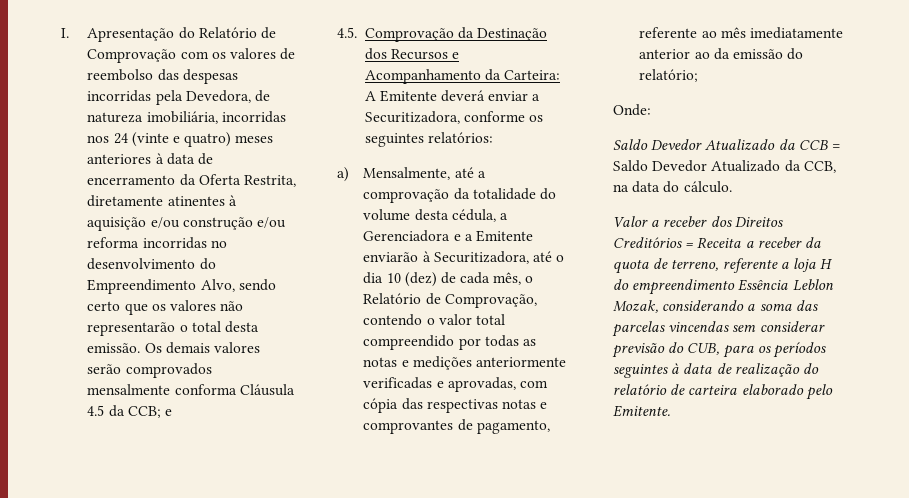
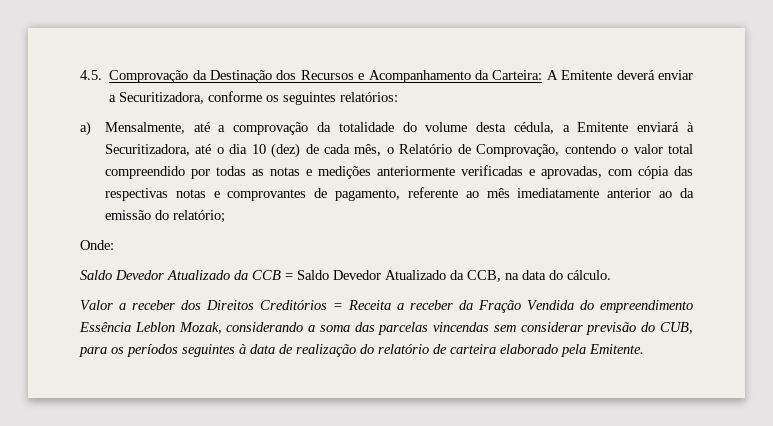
- I. Apresentação do Relatório de Comprovação com os valores de reembolso das despesas incorridas pela Devedora, de natureza imobiliária, incorridas nos 24 (vinte e quatro) meses anteriores à data de encerramento da Oferta Restrita, diretamente atinentes à aquisição e/ou construção e/ou reforma incorridas no desenvolvimento do Empreendimento Alvo, sendo certo que os valores não representarão o total desta emissão. Os demais valores serão comprovados mensalmente conforma Cláusula 4.5 da CCB; e
- a) Mensalmente, até a comprovação da totalidade do volume desta cédula, a Gerenciadora e a Emitente enviarão à Securitizadora, até o dia 10 (dez) de cada mês, o Relatório de Comprovação, contendo o valor total compreendido por todas as notas e medições anteriormente verificadas e aprovadas, com cópia das respectivas notas e comprovantes de pagamento, referente ao mês imediatamente anterior ao da emissão do relatório;
+ a) Mensalmente, até a comprovação da totalidade do volume desta cédula, a Emitente enviará à Securitizadora, até o dia 10 (dez) de cada mês, o Relatório de Comprovação, contendo o valor total compreendido por todas as notas e medições anteriormente verificadas e aprovadas, com cópia das respectivas notas e comprovantes de pagamento, referente ao mês imediatamente anterior ao da emissão do relatório;
- Valor a receber dos Direitos Creditórios = Receita a receber da quota de terreno, referente a loja H do empreendimento Essência Leblon Mozak, considerando a soma das parcelas vincendas sem considerar previsão do CUB, para os períodos seguintes à data de realização do relatório de carteira elaborado pelo Emitente.
+ Valor a receber dos Direitos Creditórios = Receita a receber da Fração Vendida do empreendimento Essência Leblon Mozak, considerando a soma das parcelas vincendas sem considerar previsão do CUB, para os períodos seguintes à data de realização do relatório de carteira elaborado pela Emitente.

